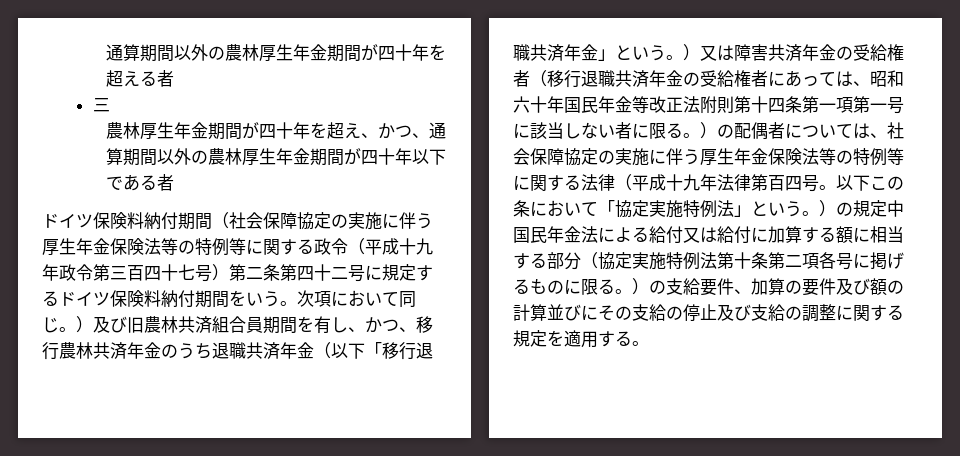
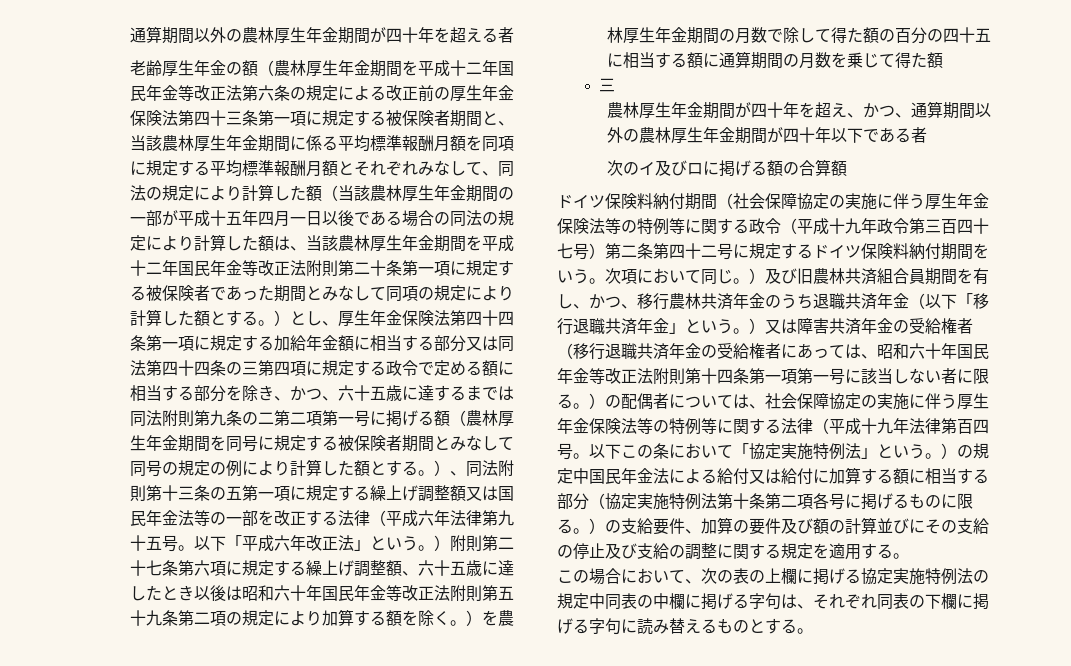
+ 老齢厚生年金の額（農林厚生年金期間を平成十二年国民年金等改正法第六条の規定による改正前の厚生年金保険法第四十三条第一項に規定する被保険者期間と、当該農林厚生年金期間に係る平均標準報酬月額を同項に規定する平均標準報酬月額とそれぞれみなして、同法の規定により計算した額（当該農林厚生年金期間の一部が平成十五年四月一日以後である場合の同法の規定により計算した額は、当該農林厚生年金期間を平成十二年国民年金等改正法附則第二十条第一項に規定する被保険者であった期間とみなして同項の規定により計算した額とする。）とし、厚生年金保険法第四十四条第一項に規定する加給年金額に相当する部分又は同法第四十四条の三第四項に規定する政令で定める額に相当する部分を除き、かつ、六十五歳に達するまでは同法附則第九条の二第二項第一号に掲げる額（農林厚生年金期間を同号に規定する被保険者期間とみなして同号の規定の例により計算した額とする。）、同法附則第十三条の五第一項に規定する繰上げ調整額又は国民年金法等の一部を改正する法律（平成六年法律第九十五号。以下「平成六年改正法」という。）附則第二十七条第六項に規定する繰上げ調整額、六十五歳に達したとき以後は昭和六十年国民年金等改正法附則第五十九条第二項の規定により加算する額を除く。）を農林厚生年金期間の月数で除して得た額の百分の四十五に相当する額に通算期間の月数を乗じて得た額
+ 次のイ及びロに掲げる額の合算額
+ この場合において、次の表の上欄に掲げる協定実施特例法の規定中同表の中欄に掲げる字句は、それぞれ同表の下欄に掲げる字句に読み替えるものとする。

